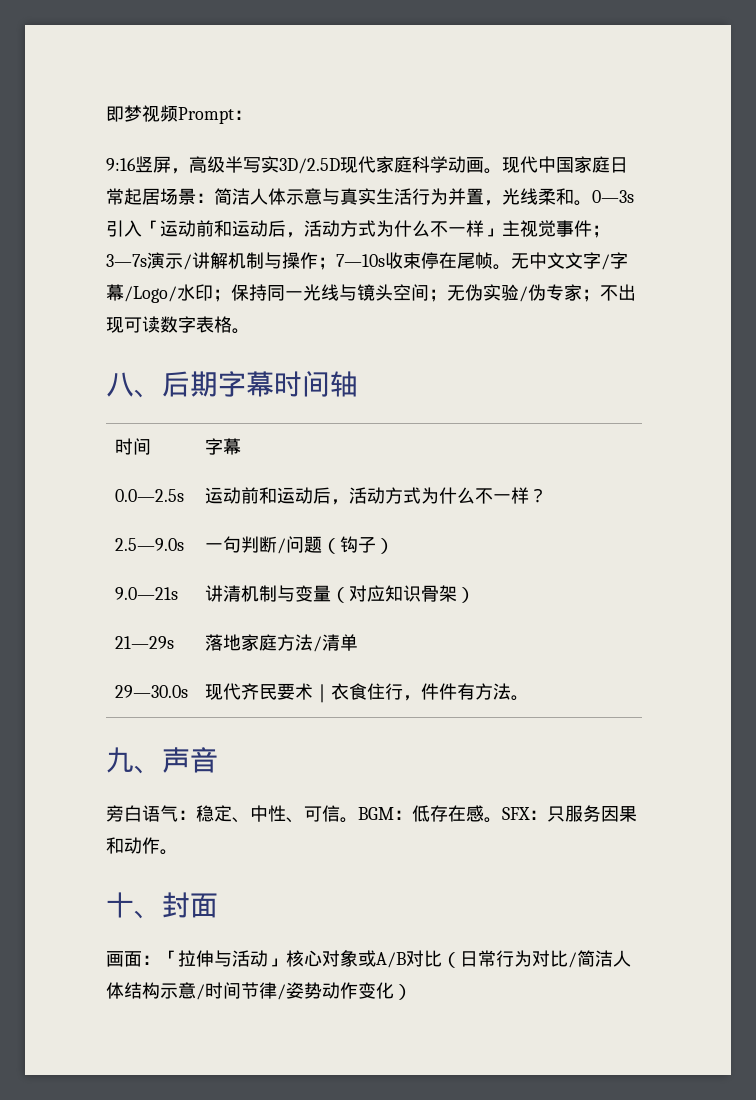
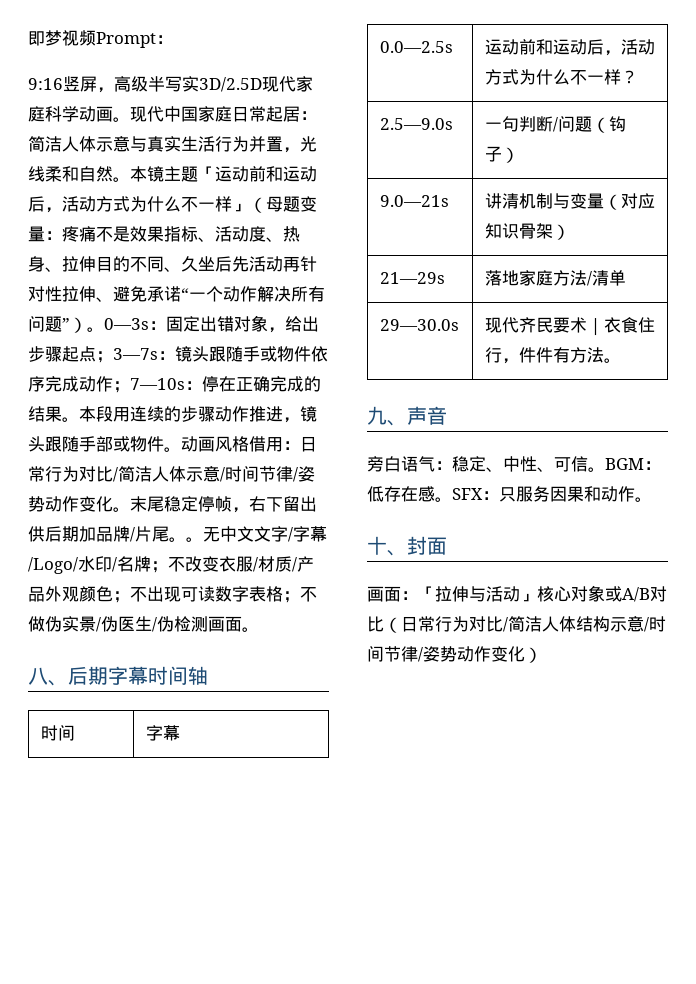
- 现代中国家庭日常起居场景：简洁人体示意与真实生活行为并置，光线柔和。0—3s引入「运动前和运动后，活动方式为什么不一样」主视觉事件；3—7s演示/讲解机制与操作；7—10s收束停在尾帧。
+ 现代中国家庭日常起居：简洁人体示意与真实生活行为并置，光线柔和自然。本镜主题「运动前和运动后，活动方式为什么不一样」（母题变量：疼痛不是效果指标、活动度、热身、拉伸目的不同、久坐后先活动再针对性拉伸、避免承诺“一个动作解决所有问题”）。0—3s：固定出错对象，给出步骤起点；3—7s：镜头跟随手或物件依序完成动作；7—10s：停在正确完成的结果。本段用连续的步骤动作推进，镜头跟随手部或物件。动画风格借用：日常行为对比/简洁人体示意/时间节律/姿势动作变化。末尾稳定停帧，右下留出供后期加品牌/片尾。。
- 无中文文字/字幕/Logo/水印；保持同一光线与镜头空间；无伪实验/伪专家；不出现可读数字表格。
+ 无中文文字/字幕/Logo/水印/名牌；不改变衣服/材质/产品外观颜色；不出现可读数字表格；不做伪实景/伪医生/伪检测画面。

